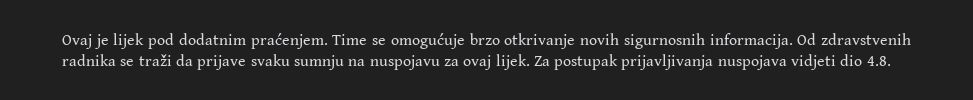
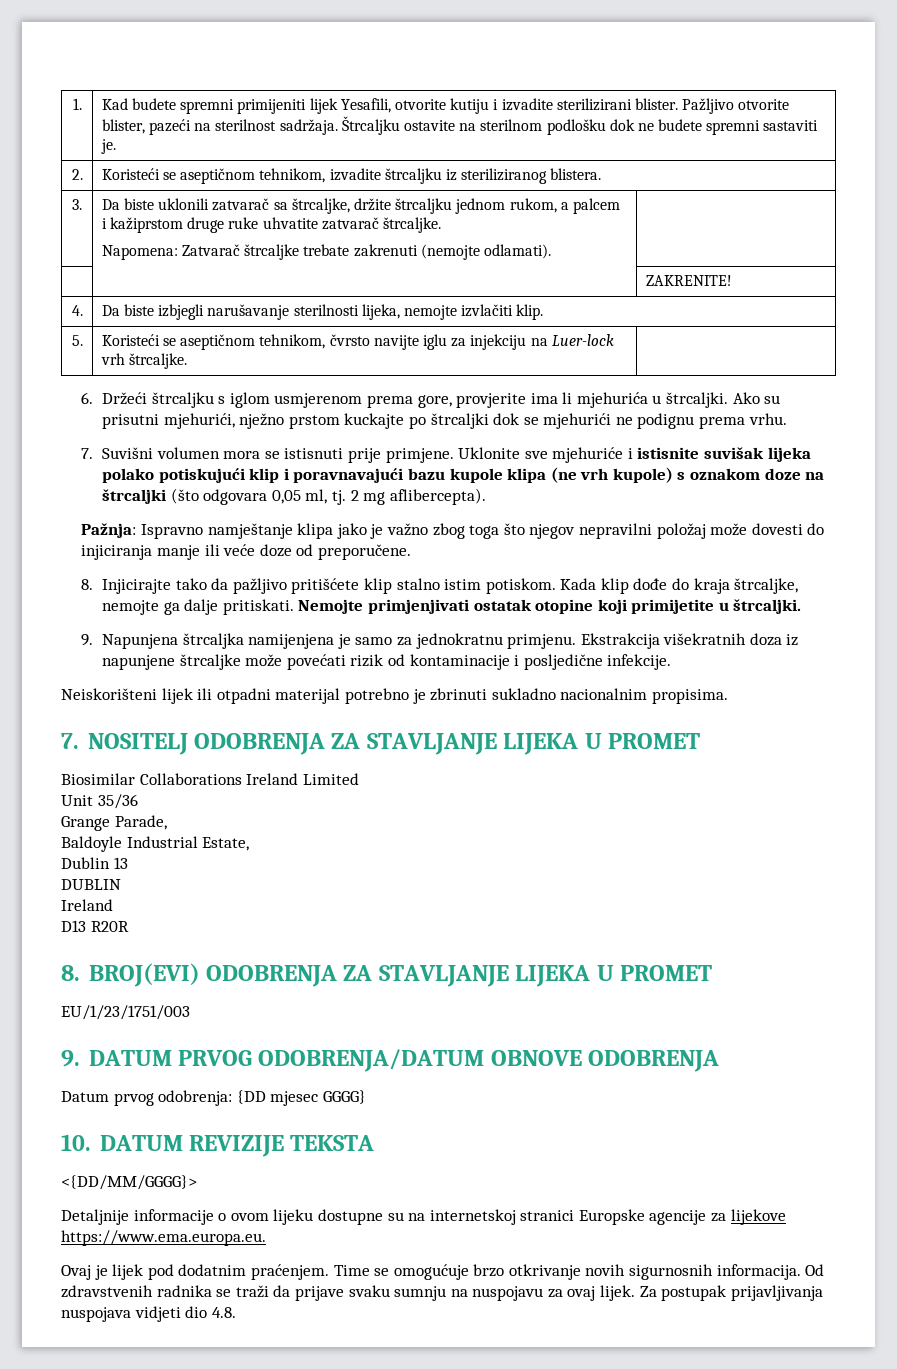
+ 1. | Kad budete spremni primijeniti lijek Yesafili, otvorite kutiju i izvadite sterilizirani blister. Pažljivo otvorite blister, pazeći na sterilnost sadržaja. Štrcaljku ostavite na sterilnom podlošku dok ne budete spremni sastaviti je.
+ 2. | Koristeći se aseptičnom tehnikom, izvadite štrcaljku iz steriliziranog blistera.
+ 3. | Da biste uklonili zatvarač sa štrcaljke, držite štrcaljku jednom rukom, a palcem i kažiprstom druge ruke uhvatite zatvarač štrcaljke.
+ Napomena: Zatvarač štrcaljke trebate zakrenuti (nemojte odlamati). |
+ | | ZAKRENITE!
+ 4. | Da biste izbjegli narušavanje sterilnosti lijeka, nemojte izvlačiti klip.
+ 5. | Koristeći se aseptičnom tehnikom, čvrsto navijte iglu za injekciju na Luer-lock vrh štrcaljke. |
+ 6. Držeći štrcaljku s iglom usmjerenom prema gore, provjerite ima li mjehurića u štrcaljki. Ako su prisutni mjehurići, nježno prstom kuckajte po štrcaljki dok se mjehurići ne podignu prema vrhu.
+ 7. Suvišni volumen mora se istisnuti prije primjene. Uklonite sve mjehuriće i istisnite suvišak lijeka polako potiskujući klip i poravnavajući bazu kupole klipa (ne vrh kupole) s oznakom doze na štrcaljki (što odgovara 0,05 ml, tj. 2 mg aflibercepta).
+ Pažnja: Ispravno namještanje klipa jako je važno zbog toga što njegov nepravilni položaj može dovesti do injiciranja manje ili veće doze od preporučene.
+ 8. Injicirajte tako da pažljivo pritišćete klip stalno istim potiskom. Kada klip dođe do kraja štrcaljke, nemojte ga dalje pritiskati. Nemojte primjenjivati ostatak otopine koji primijetite u štrcaljki.
+ 9. Napunjena štrcaljka namijenjena je samo za jednokratnu primjenu. Ekstrakcija višekratnih doza iz napunjene štrcaljke može povećati rizik od kontaminacije i posljedične infekcije.
+ Neiskorišteni lijek ili otpadni materijal potrebno je zbrinuti sukladno nacionalnim propisima.
+ 7. NOSITELJ ODOBRENJA ZA STAVLJANJE LIJEKA U PROMET
+ Biosimilar Collaborations Ireland Limited
+ Unit 35/36
+ Grange Parade,
+ Baldoyle Industrial Estate,
+ Dublin 13
+ DUBLIN
+ Ireland
+ D13 R20R
+ 8. BROJ(EVI) ODOBRENJA ZA STAVLJANJE LIJEKA U PROMET
+ EU/1/23/1751/003
+ 9. DATUM PRVOG ODOBRENJA/DATUM OBNOVE ODOBRENJA
+ Datum prvog odobrenja: {DD mjesec GGGG}
+ 10. DATUM REVIZIJE TEKSTA
+ <{DD/MM/GGGG}>
+ Detaljnije informacije o ovom lijeku dostupne su na internetskoj stranici Europske agencije za lijekove https://www.ema.europa.eu.

